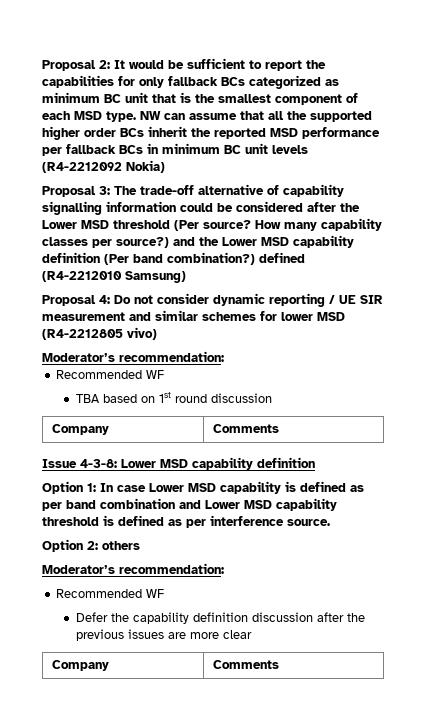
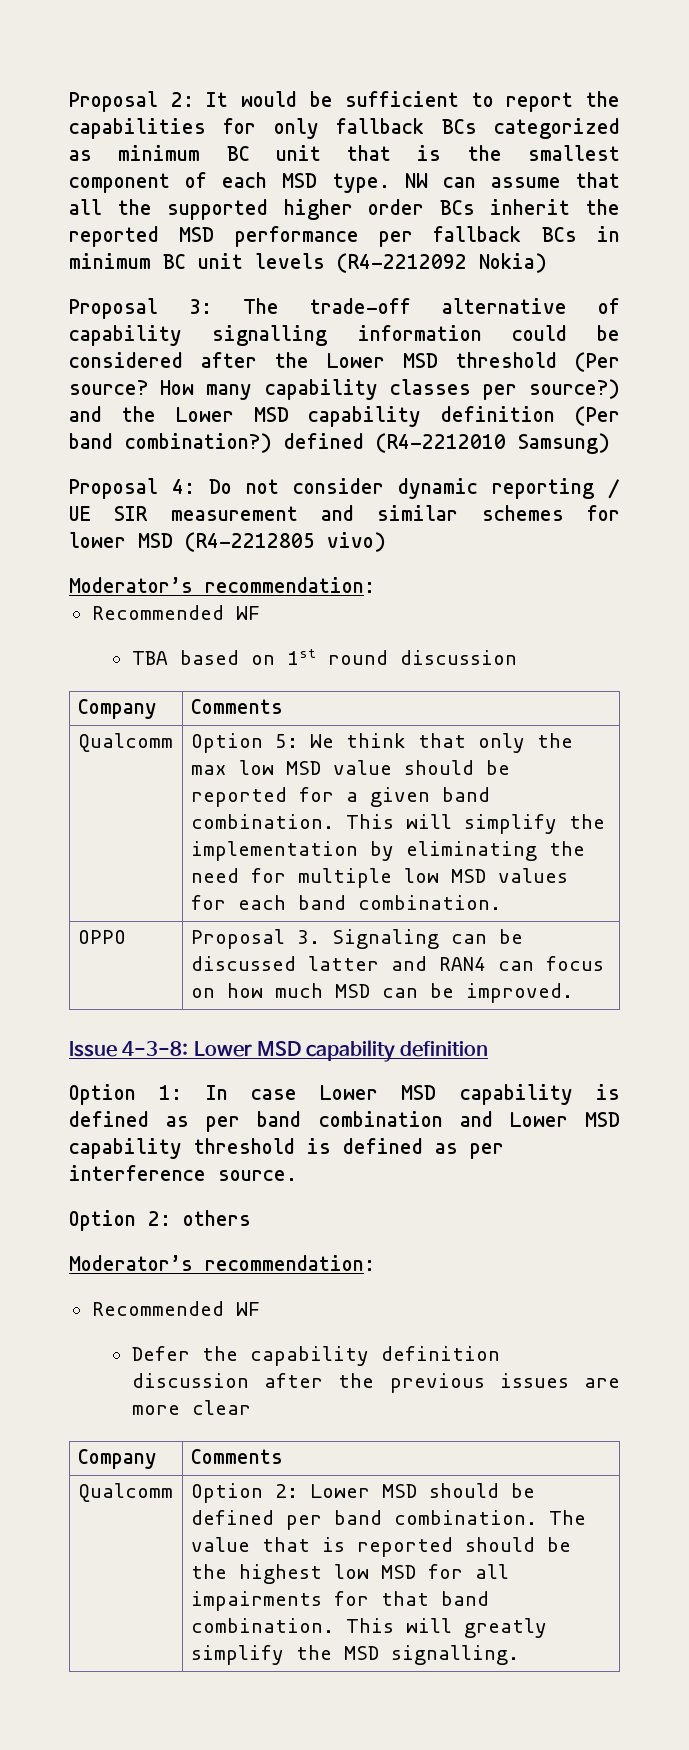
+ Qualcomm | Option 5: We think that only the max low MSD value should be reported for a given band combination. This will simplify the implementation by eliminating the need for multiple low MSD values for each band combination.
+ OPPO | Proposal 3. Signaling can be discussed latter and RAN4 can focus on how much MSD can be improved.
+ Qualcomm | Option 2: Lower MSD should be defined per band combination. The value that is reported should be the highest low MSD for all impairments for that band combination. This will greatly simplify the MSD signalling.

